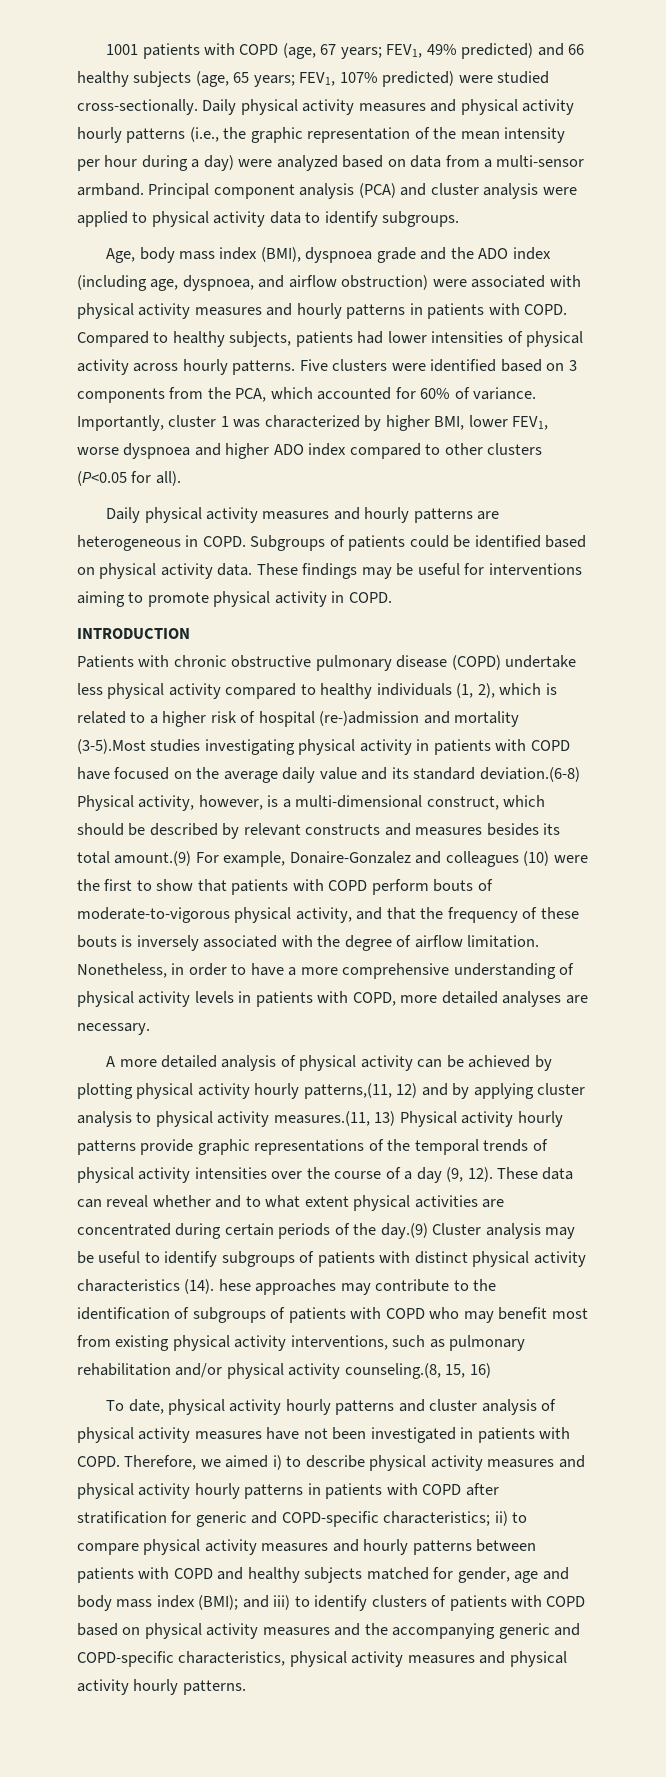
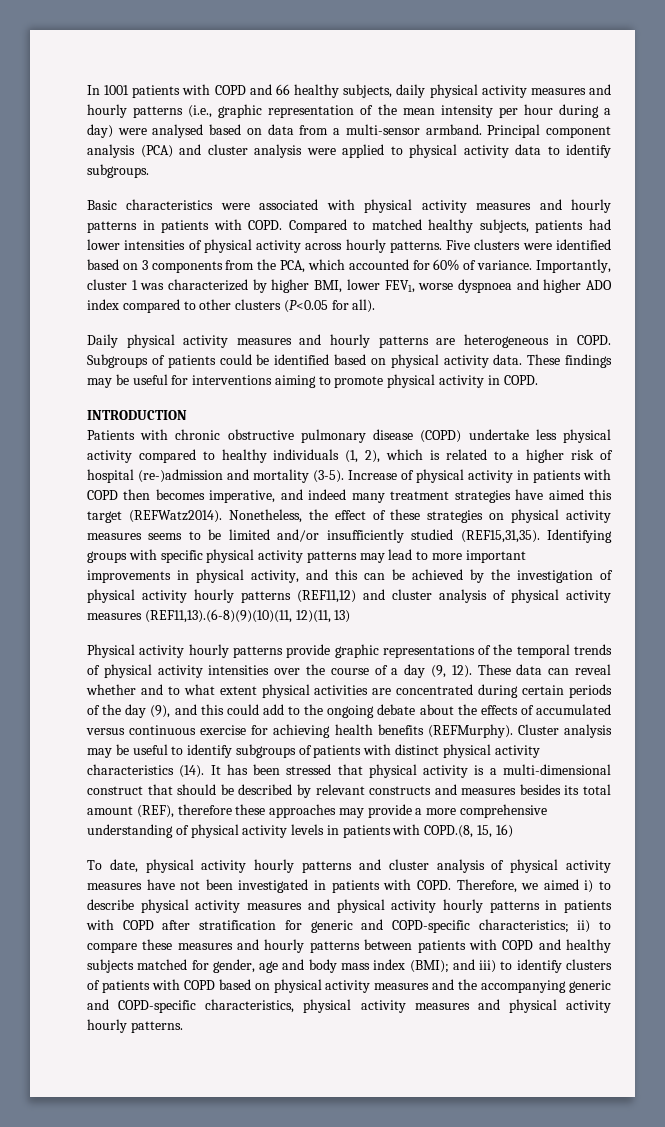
- 1001 patients with COPD (age, 67 years; FEV1, 49% predicted) and 66 healthy subjects (age, 65 years; FEV1, 107% predicted) were studied cross-sectionally. Daily physical activity measures and physical activity hourly patterns (i.e., the graphic representation of the mean intensity per hour during a day) were analyzed based on data from a multi-sensor armband.
+ In 1001 patients with COPD and 66 healthy subjects, daily physical activity measures and hourly patterns (i.e., graphic representation of the mean intensity per hour during a day) were analysed based on data from a multi-sensor armband.
- Age, body mass index (BMI), dyspnoea grade and the ADO index (including age, dyspnoea, and airflow obstruction) were associated with physical activity measures and hourly patterns in patients with COPD.
+ Basic characteristics were associated with physical activity measures and hourly patterns in patients with COPD.
- Compared to healthy subjects, patients had lower intensities of physical activity across hourly patterns.
+ Compared to matched healthy subjects, patients had lower intensities of physical activity across hourly patterns.
- Patients with chronic obstructive pulmonary disease (COPD) undertake less physical activity compared to healthy individuals (1, 2), which is related to a higher risk of hospital (re-)admission and mortality (3-5).Most studies investigating physical activity in patients with COPD have focused on the average daily value and its standard deviation.(6-8) Physical activity, however, is a multi-dimensional construct, which should be described by relevant constructs and measures besides its total amount.(9) For example, Donaire-Gonzalez and colleagues (10) were the first to show that patients with COPD perform bouts of moderate-to-vigorous physical activity, and that the frequency of these bouts is inversely associated with the degree of airflow limitation. Nonetheless, in order to have a more comprehensive understanding of physical activity levels in patients with COPD, more detailed analyses are necessary.
- A more detailed analysis of physical activity can be achieved by plotting physical activity hourly patterns,(11, 12) and by applying cluster analysis to physical activity measures.(11, 13) Physical activity hourly patterns provide graphic representations of the temporal trends of physical activity intensities over the course of a day (9, 12).
+ Patients with chronic obstructive pulmonary disease (COPD) undertake less physical activity compared to healthy individuals (1, 2), which is related to a higher risk of hospital (re-)admission and mortality (3-5). Increase of physical activity in patients with COPD then becomes imperative, and indeed many treatment strategies have aimed this target (REFWatz2014). Nonetheless, the effect of these strategies on physical activity measures seems to be limited and/or insufficiently studied (REF15,31,35). Identifying groups with specific physical activity patterns may lead to more important improvements in physical activity, and this can be achieved by the investigation of physical activity hourly patterns (REF11,12) and cluster analysis of physical activity measures (REF11,13).(6-8)(9)(10)(11, 12)(11, 13)
+ Physical activity hourly patterns provide graphic representations of the temporal trends of physical activity intensities over the course of a day (9, 12).
- These data can reveal whether and to what extent physical activities are concentrated during certain periods of the day.(9) Cluster analysis may be useful to identify subgroups of patients with distinct physical activity characteristics (14). hese approaches may contribute to the identification of subgroups of patients with COPD who may benefit most from existing physical activity interventions, such as pulmonary rehabilitation and/or physical activity counseling.(8, 15, 16)
+ These data can reveal whether and to what extent physical activities are concentrated during certain periods of the day (9), and this could add to the ongoing debate about the effects of accumulated versus continuous exercise for achieving health benefits (REFMurphy). Cluster analysis may be useful to identify subgroups of patients with distinct physical activity characteristics (14). It has been stressed that physical activity is a multi-dimensional construct that should be described by relevant constructs and measures besides its total amount (REF), therefore these approaches may provide a more comprehensive understanding of physical activity levels in patients with COPD.(8, 15, 16)
- ii) to compare physical activity measures and hourly patterns between patients with COPD and healthy subjects matched for gender, age and body mass index (BMI);
+ ii) to compare these measures and hourly patterns between patients with COPD and healthy subjects matched for gender, age and body mass index (BMI);

